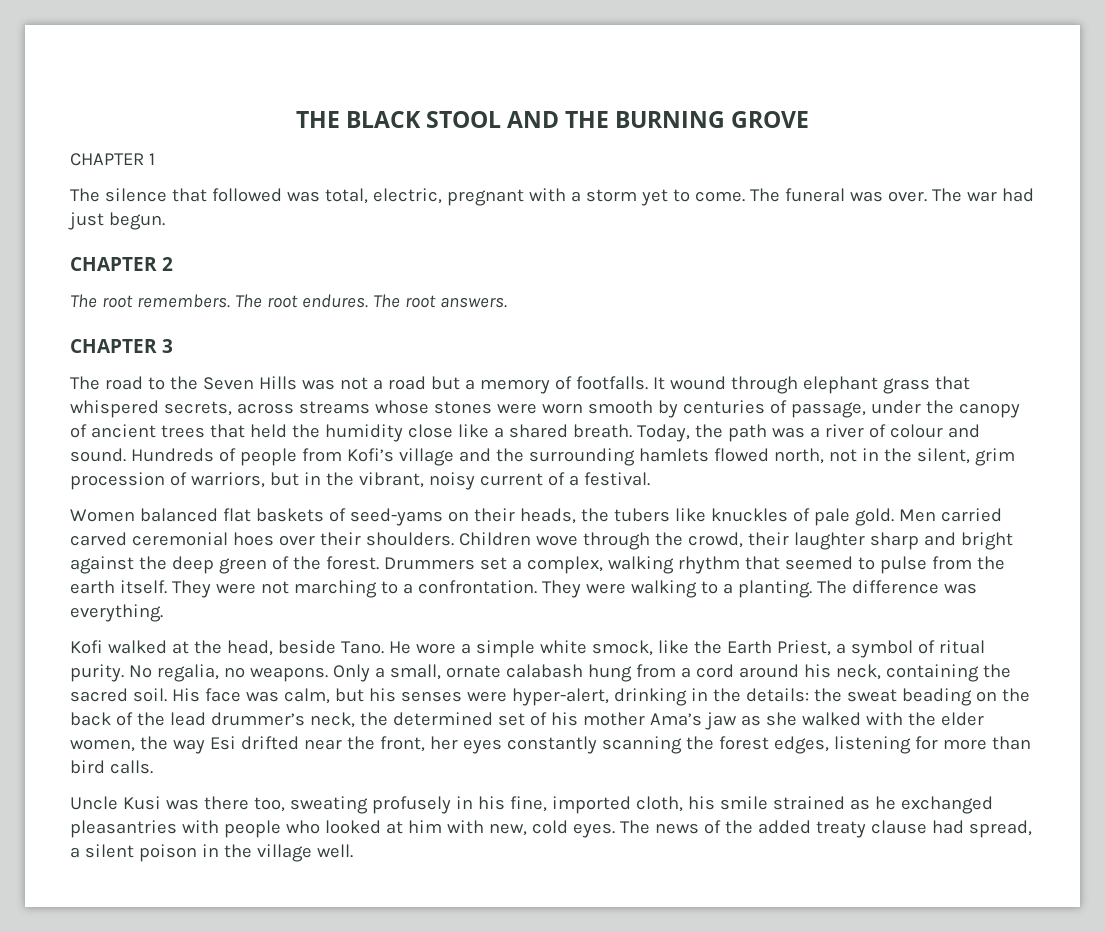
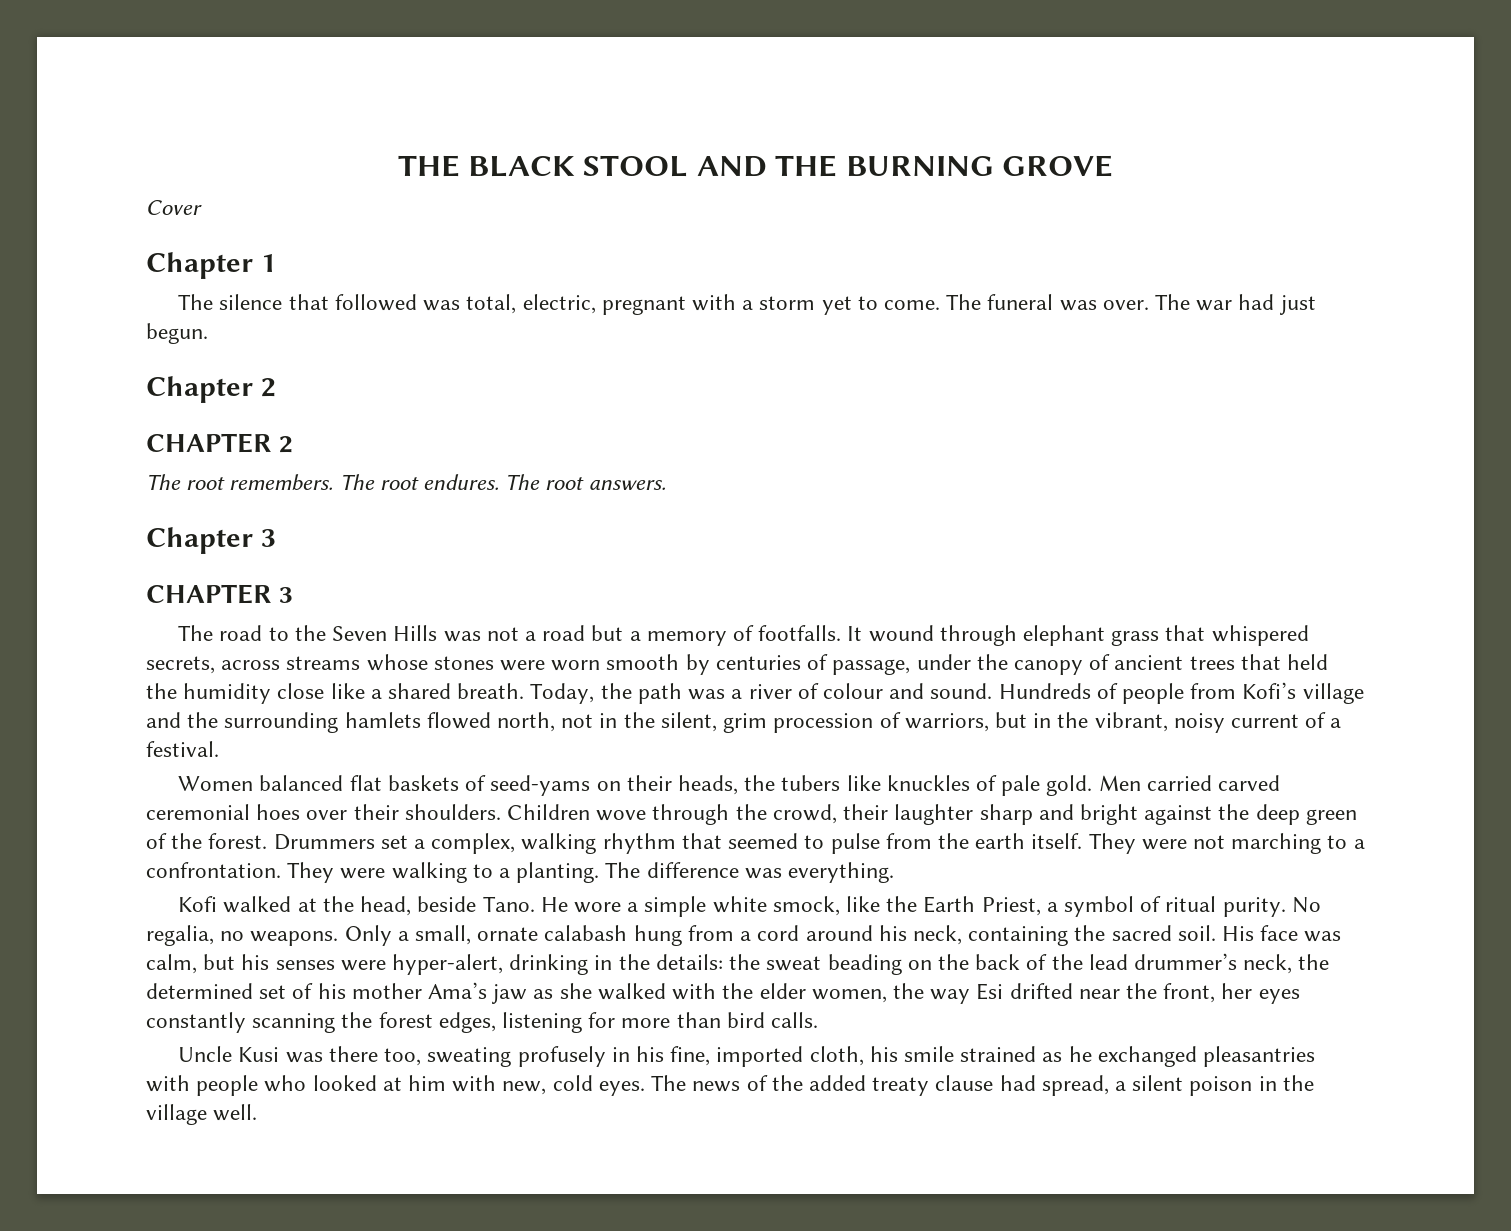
- CHAPTER 1
+ Cover
+ Chapter 1
+ Chapter 2
+ Chapter 3

